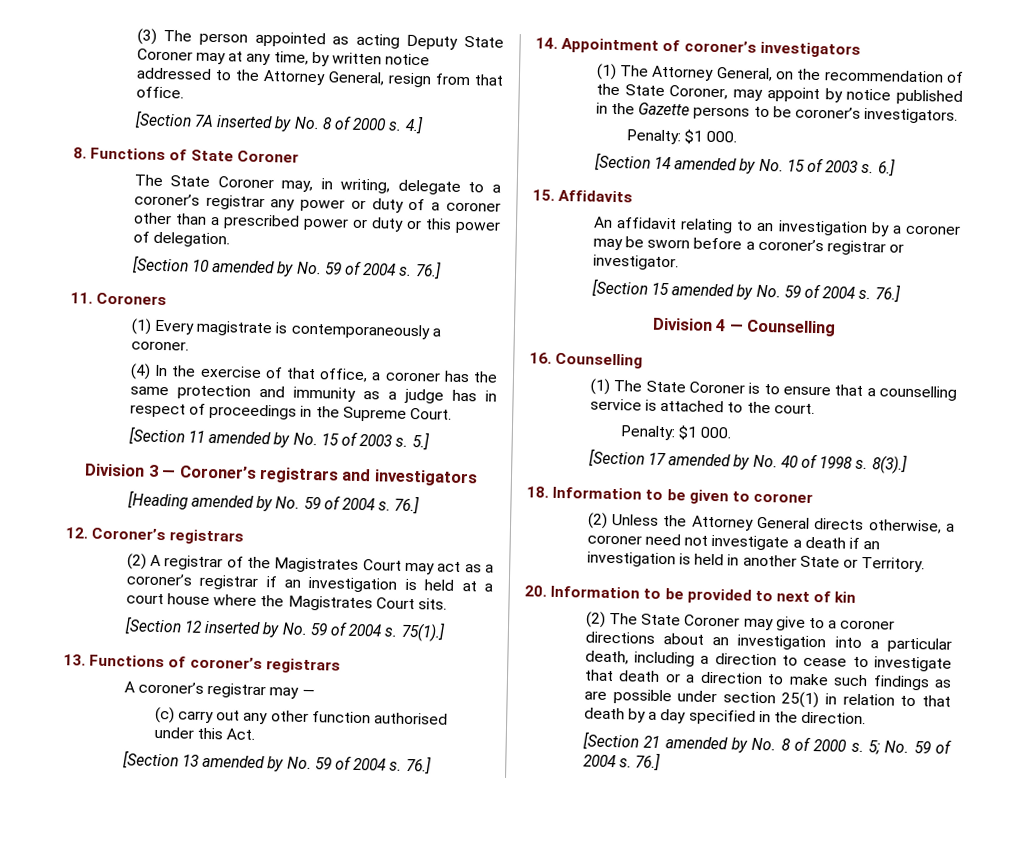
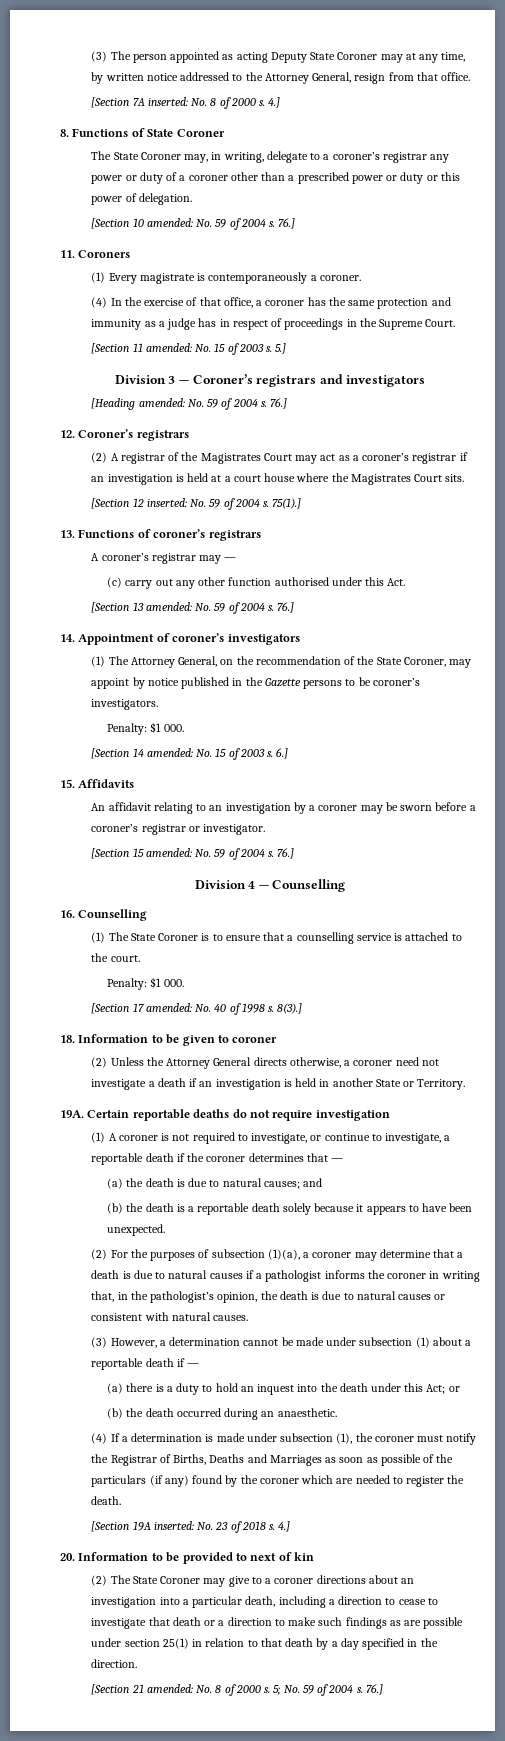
- [Section 7A inserted by No. 8 of 2000 s.
+ [Section 7A inserted: No. 8 of 2000 s.
- [Section 10 amended by No. 59 of 2004 s.
+ [Section 10 amended: No. 59 of 2004 s.
- [Section 11 amended by No. 15 of 2003 s.
+ [Section 11 amended: No. 15 of 2003 s.
- [Heading amended by No. 59 of 2004 s.
+ [Heading amended: No. 59 of 2004 s.
- [Section 12 inserted by No. 59 of 2004 s.
+ [Section 12 inserted: No. 59 of 2004 s.
- [Section 13 amended by No. 59 of 2004 s.
+ [Section 13 amended: No. 59 of 2004 s.
- [Section 14 amended by No. 15 of 2003 s.
+ [Section 14 amended: No. 15 of 2003 s.
- [Section 15 amended by No. 59 of 2004 s.
+ [Section 15 amended: No. 59 of 2004 s.
- [Section 17 amended by No. 40 of 1998 s.
+ [Section 17 amended: No. 40 of 1998 s.
+ 19A. Certain reportable deaths do not require investigation
+ (1) A coroner is not required to investigate, or continue to investigate, a reportable death if the coroner determines that —
+ (a) the death is due to natural causes; and
+ (b) the death is a reportable death solely because it appears to have been unexpected.
+ (2) For the purposes of subsection (1)(a), a coroner may determine that a death is due to natural causes if a pathologist informs the coroner in writing that, in the pathologist’s opinion, the death is due to natural causes or consistent with natural causes.
+ (3) However, a determination cannot be made under subsection (1) about a reportable death if —
+ (a) there is a duty to hold an inquest into the death under this Act; or
+ (b) the death occurred during an anaesthetic.
+ (4) If a determination is made under subsection (1), the coroner must notify the Registrar of Births, Deaths and Marriages as soon as possible of the particulars (if any) found by the coroner which are needed to register the death.
+ [Section 19A inserted: No. 23 of 2018 s. 4.]
- [Section 21 amended by No. 8 of 2000 s.
+ [Section 21 amended: No. 8 of 2000 s.

